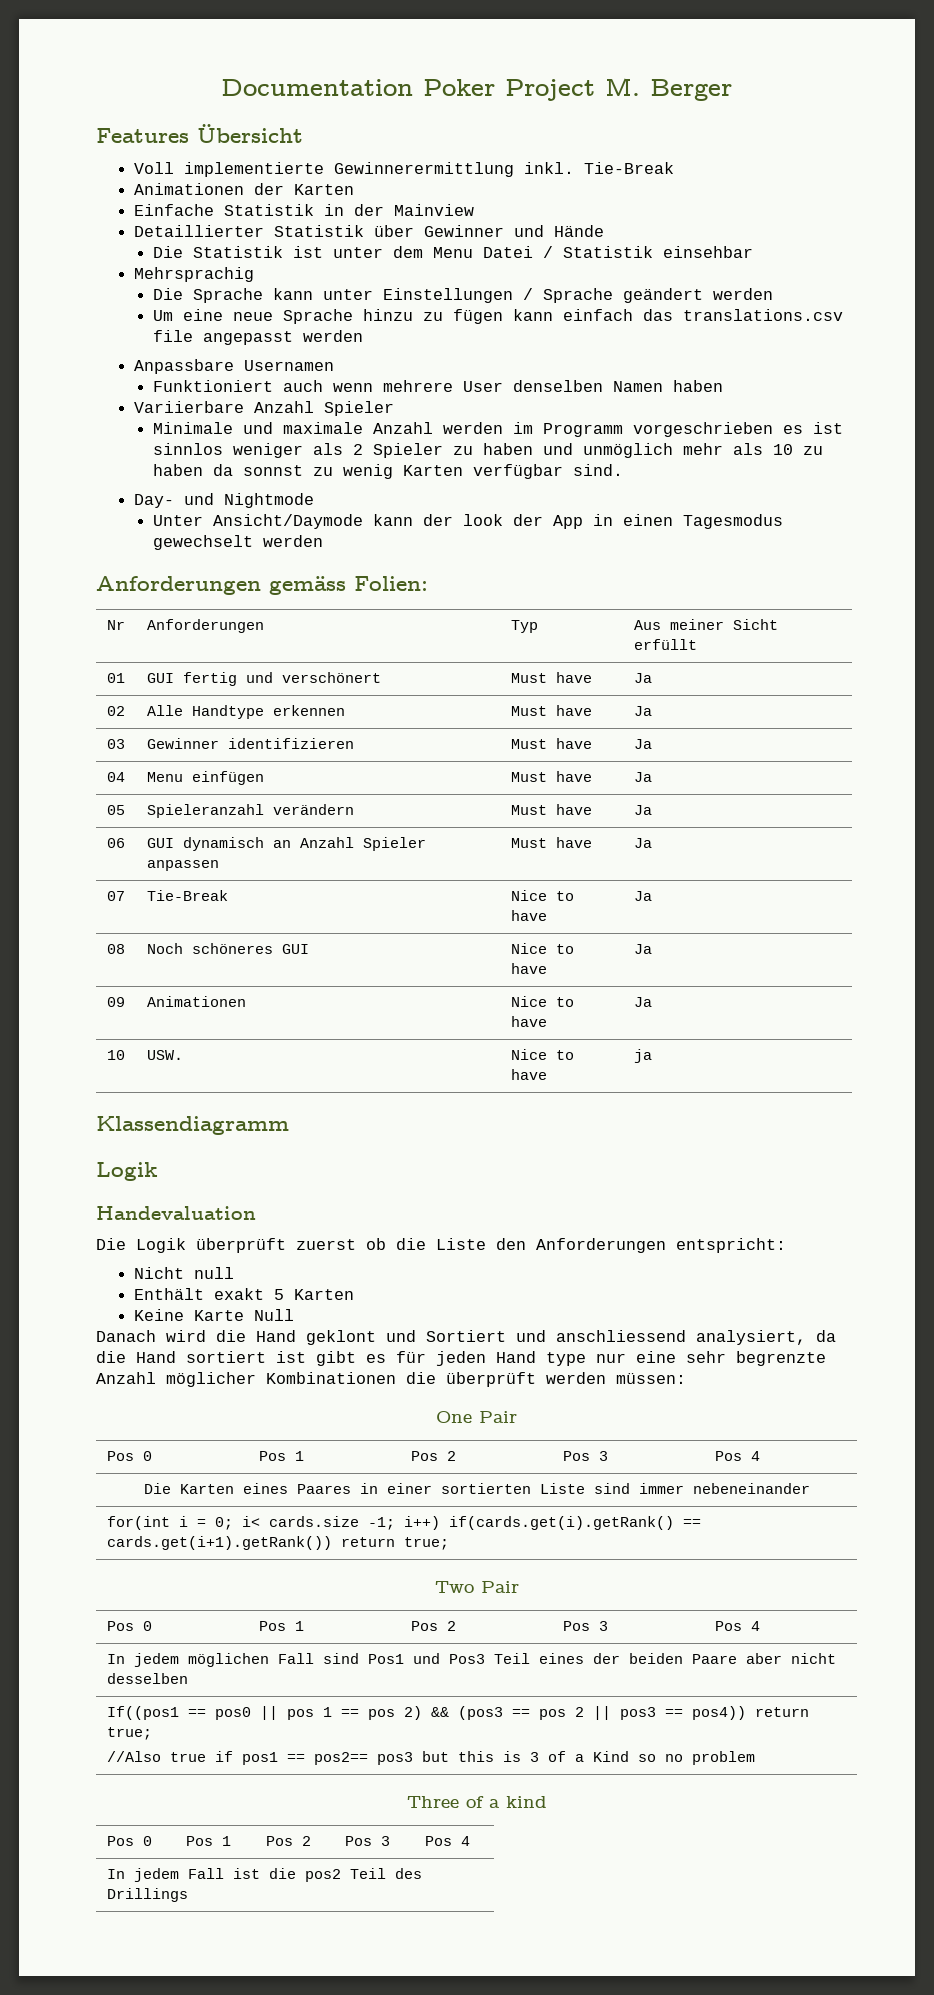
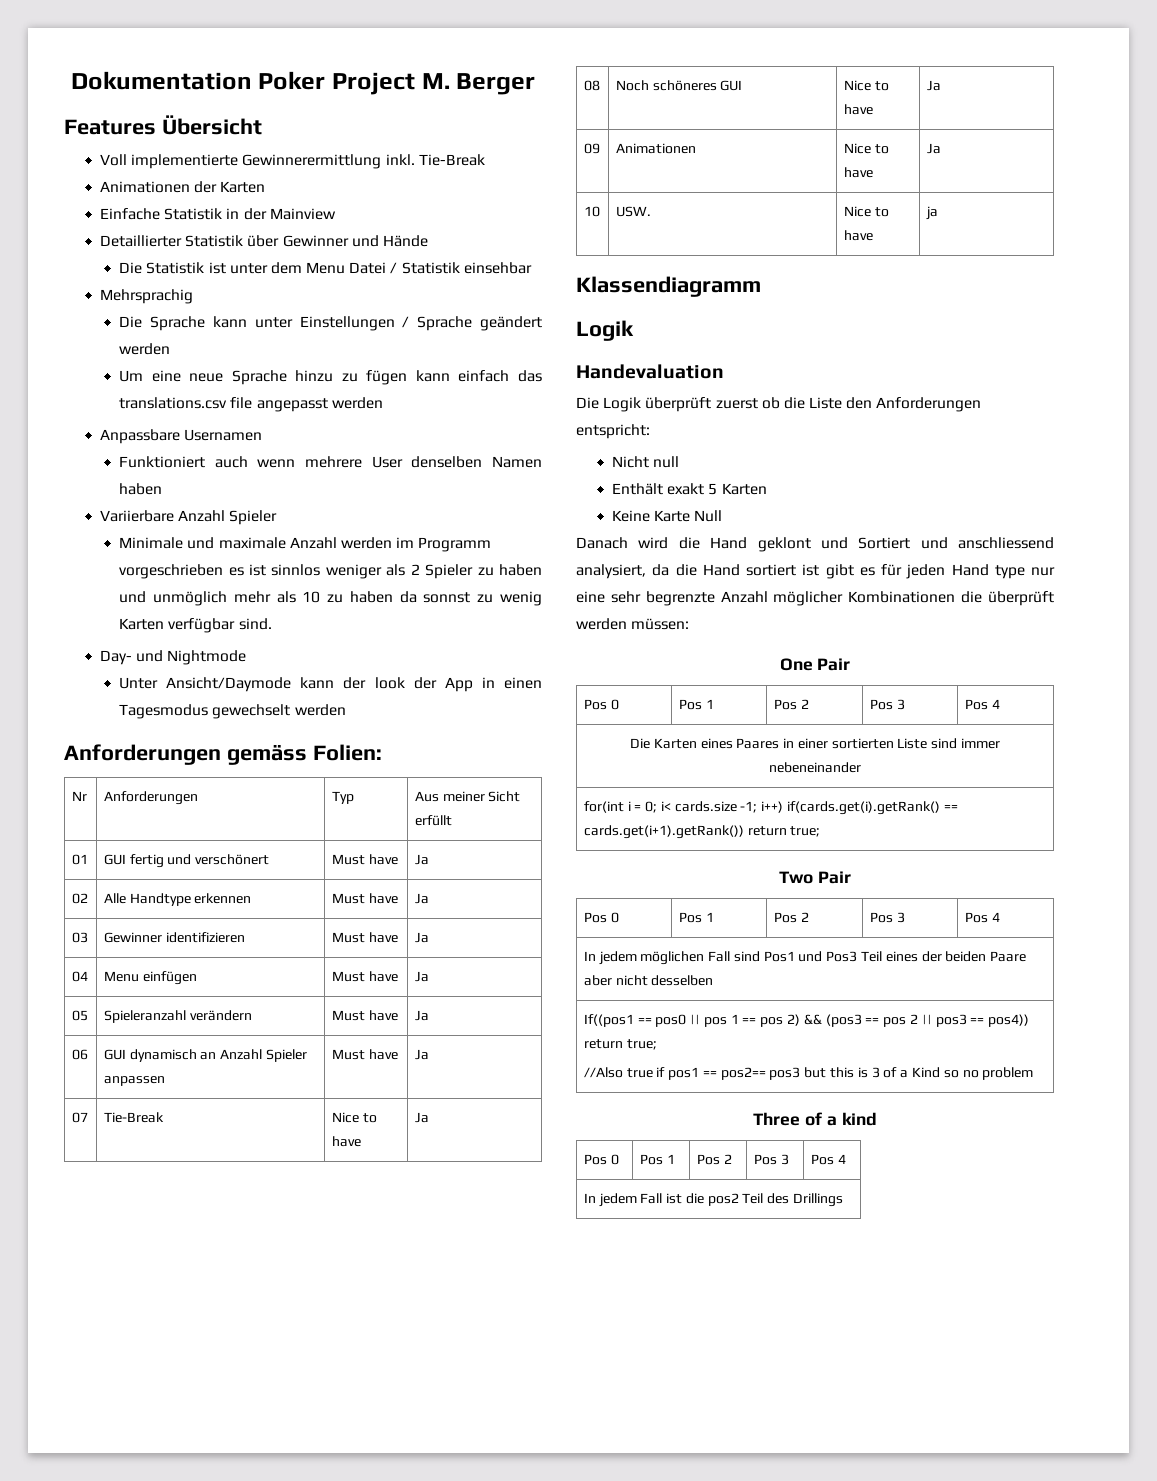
- Documentation Poker Project M. Berger
+ Dokumentation Poker Project M. Berger

